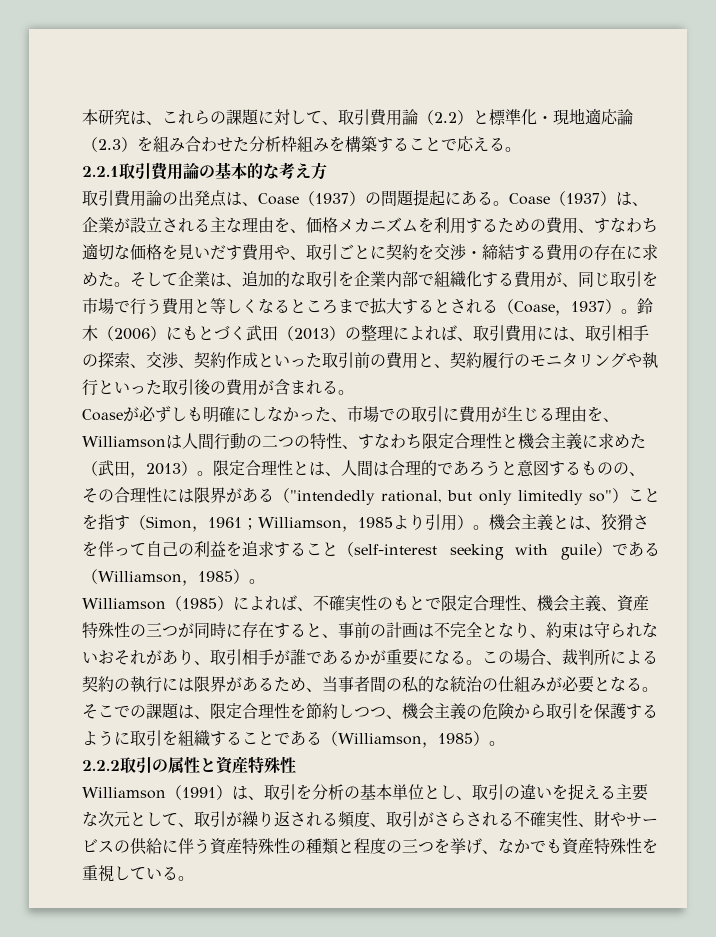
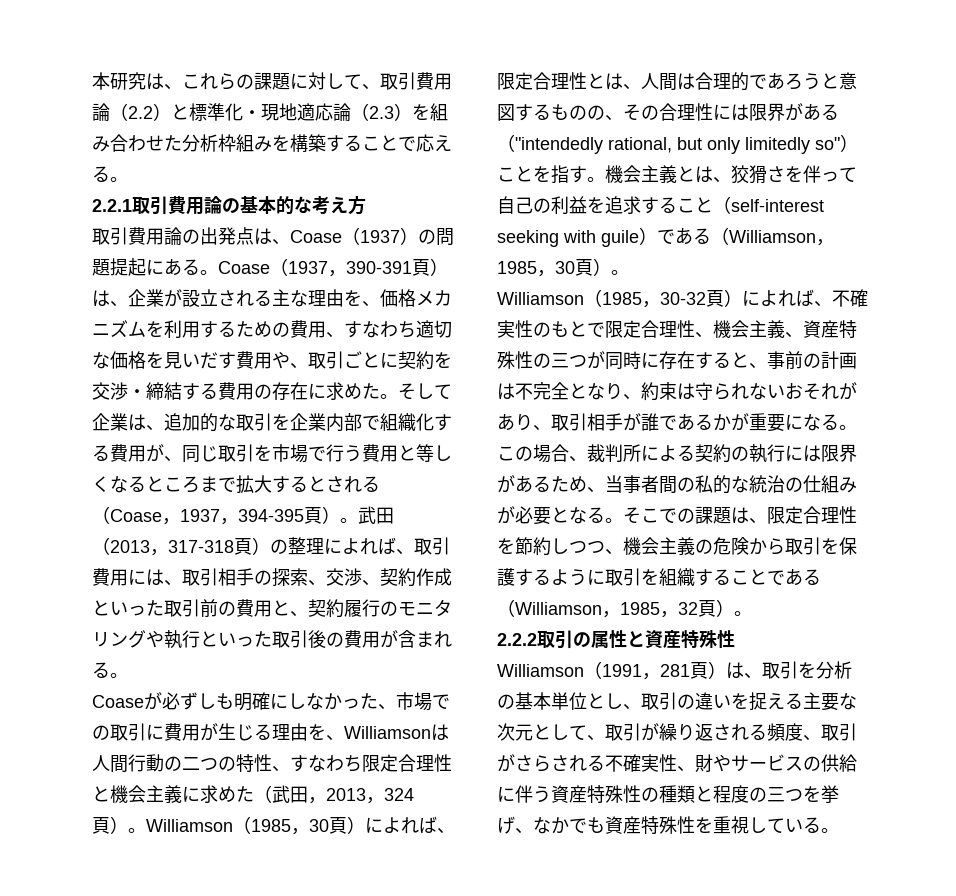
- Coase（1937）は、企業が設立される主な理由を、価格メカニズムを利用するための費用、すなわち適切な価格を見いだす費用や、取引ごとに契約を交渉・締結する費用の存在に求めた。
+ Coase（1937，390-391頁）は、企業が設立される主な理由を、価格メカニズムを利用するための費用、すなわち適切な価格を見いだす費用や、取引ごとに契約を交渉・締結する費用の存在に求めた。
- そして企業は、追加的な取引を企業内部で組織化する費用が、同じ取引を市場で行う費用と等しくなるところまで拡大するとされる（Coase，1937）。鈴木（2006）にもとづく武田（2013）の整理によれば、取引費用には、取引相手の探索、交渉、契約作成といった取引前の費用と、契約履行のモニタリングや執行といった取引後の費用が含まれる。
+ そして企業は、追加的な取引を企業内部で組織化する費用が、同じ取引を市場で行う費用と等しくなるところまで拡大するとされる（Coase，1937，394-395頁）。武田（2013，317-318頁）の整理によれば、取引費用には、取引相手の探索、交渉、契約作成といった取引前の費用と、契約履行のモニタリングや執行といった取引後の費用が含まれる。
- Coaseが必ずしも明確にしなかった、市場での取引に費用が生じる理由を、Williamsonは人間行動の二つの特性、すなわち限定合理性と機会主義に求めた（武田，2013）。限定合理性とは、人間は合理的であろうと意図するものの、その合理性には限界がある（"intendedly rational, but only limitedly so"）ことを指す（Simon，1961；Williamson，1985より引用）。
+ Coaseが必ずしも明確にしなかった、市場での取引に費用が生じる理由を、Williamsonは人間行動の二つの特性、すなわち限定合理性と機会主義に求めた（武田，2013，324頁）。Williamson（1985，30頁）によれば、限定合理性とは、人間は合理的であろうと意図するものの、その合理性には限界がある（"intendedly rational, but only limitedly so"）ことを指す。
- 機会主義とは、狡猾さを伴って自己の利益を追求すること（self-interest seeking with guile）である（Williamson，1985）。
+ 機会主義とは、狡猾さを伴って自己の利益を追求すること（self-interest seeking with guile）である（Williamson，1985，30頁）。
- Williamson（1985）によれば、不確実性のもとで限定合理性、機会主義、資産特殊性の三つが同時に存在すると、事前の計画は不完全となり、約束は守られないおそれがあり、取引相手が誰であるかが重要になる。
+ Williamson（1985，30-32頁）によれば、不確実性のもとで限定合理性、機会主義、資産特殊性の三つが同時に存在すると、事前の計画は不完全となり、約束は守られないおそれがあり、取引相手が誰であるかが重要になる。
- そこでの課題は、限定合理性を節約しつつ、機会主義の危険から取引を保護するように取引を組織することである（Williamson，1985）。
+ そこでの課題は、限定合理性を節約しつつ、機会主義の危険から取引を保護するように取引を組織することである（Williamson，1985，32頁）。
- Williamson（1991）は、取引を分析の基本単位とし、取引の違いを捉える主要な次元として、取引が繰り返される頻度、取引がさらされる不確実性、財やサービスの供給に伴う資産特殊性の種類と程度の三つを挙げ、なかでも資産特殊性を重視している。
+ Williamson（1991，281頁）は、取引を分析の基本単位とし、取引の違いを捉える主要な次元として、取引が繰り返される頻度、取引がさらされる不確実性、財やサービスの供給に伴う資産特殊性の種類と程度の三つを挙げ、なかでも資産特殊性を重視している。

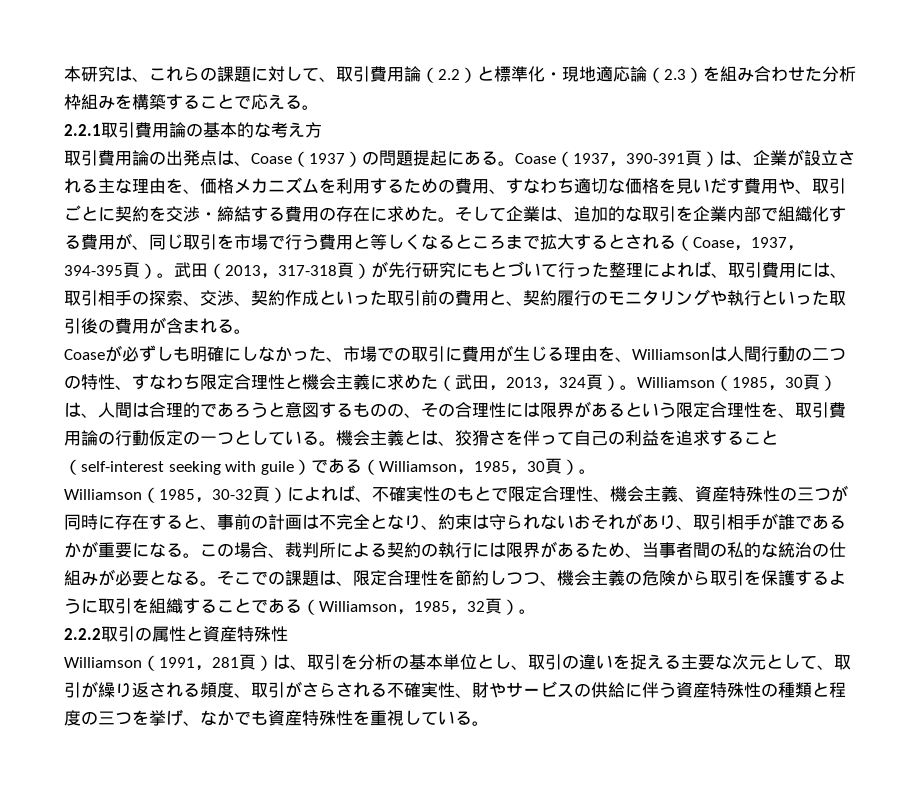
- 武田（2013，317-318頁）の整理によれば、取引費用には、取引相手の探索、交渉、契約作成といった取引前の費用と、契約履行のモニタリングや執行といった取引後の費用が含まれる。
+ 武田（2013，317-318頁）が先行研究にもとづいて行った整理によれば、取引費用には、取引相手の探索、交渉、契約作成といった取引前の費用と、契約履行のモニタリングや執行といった取引後の費用が含まれる。
- Williamson（1985，30頁）によれば、限定合理性とは、人間は合理的であろうと意図するものの、その合理性には限界がある（"intendedly rational, but only limitedly so"）ことを指す。
+ Williamson（1985，30頁）は、人間は合理的であろうと意図するものの、その合理性には限界があるという限定合理性を、取引費用論の行動仮定の一つとしている。

